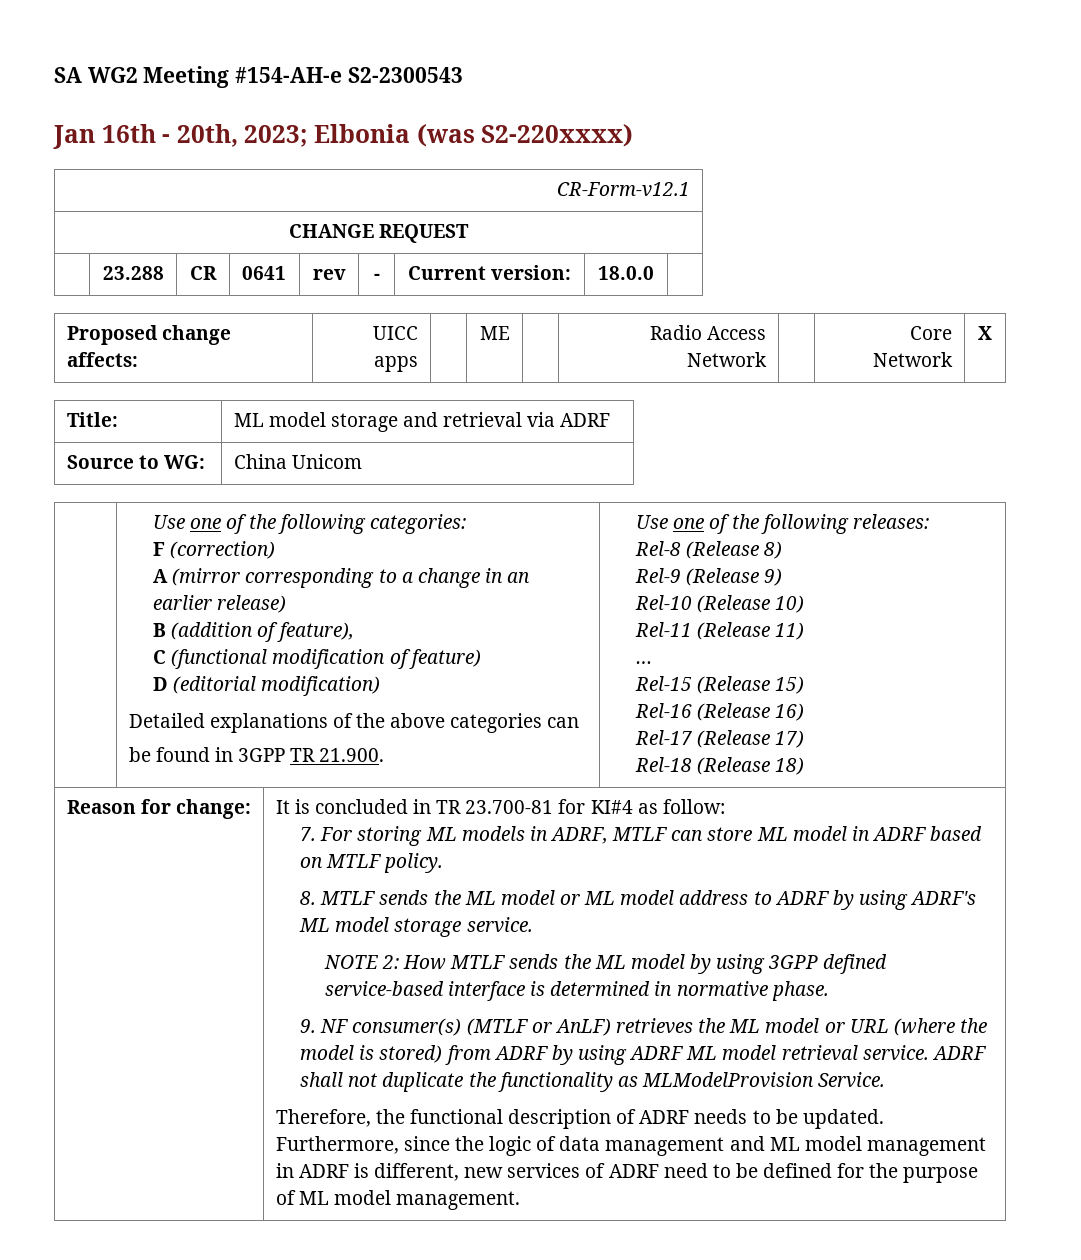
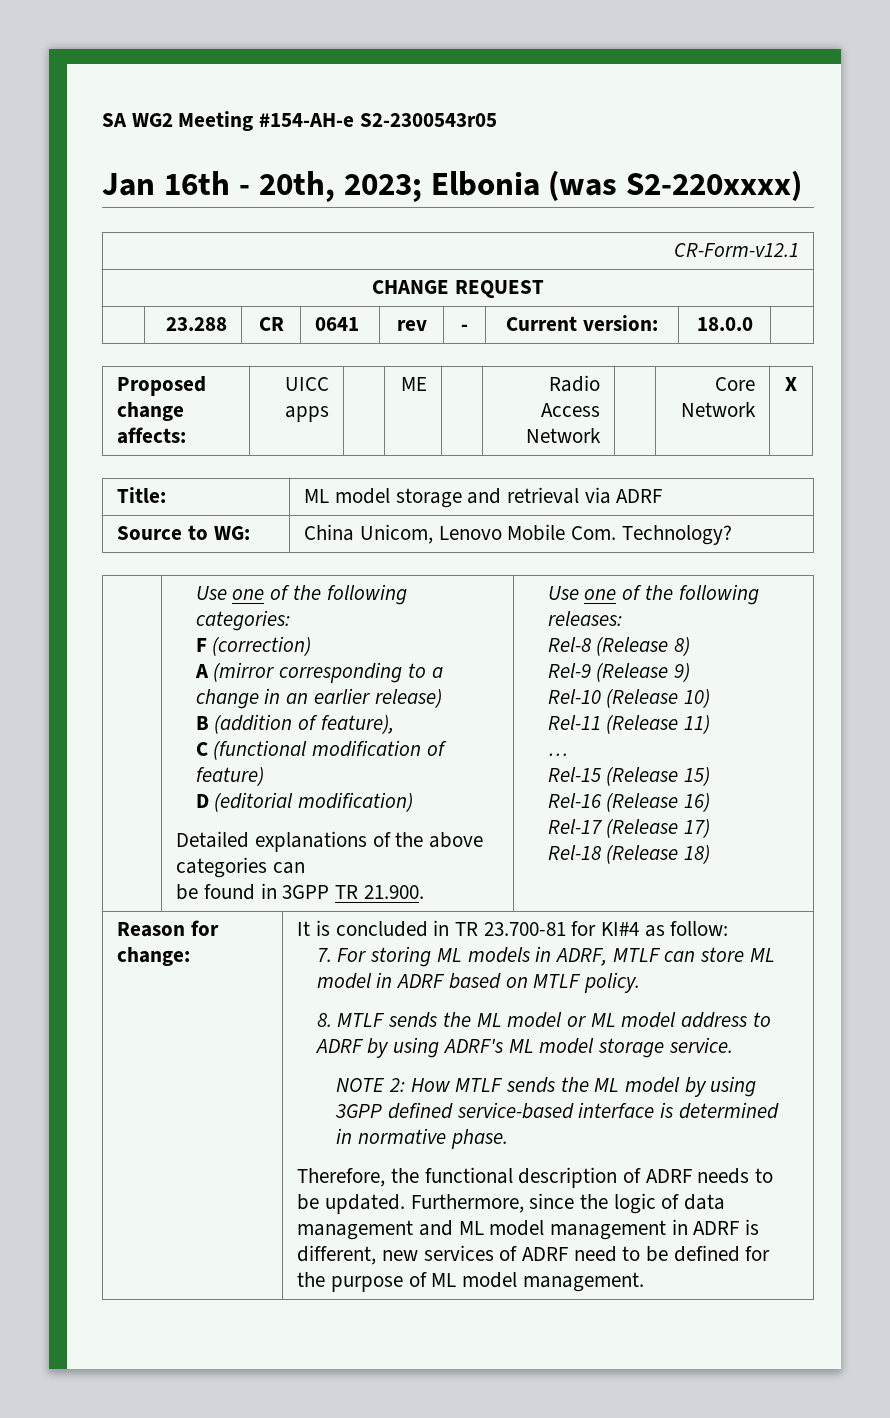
- SA WG2 Meeting #154-AH-e S2-2300543
+ SA WG2 Meeting #154-AH-e S2-2300543r05
- Source to WG: | China Unicom
+ Source to WG: | China Unicom, Lenovo Mobile Com. Technology?
- 9. NF consumer(s) (MTLF or AnLF) retrieves the ML model or URL (where the model is stored) from ADRF by using ADRF ML model retrieval service. ADRF shall not duplicate the functionality as MLModelProvision Service.

